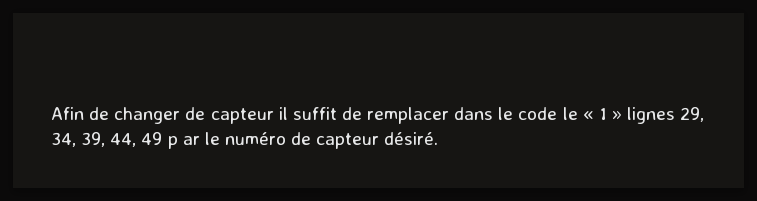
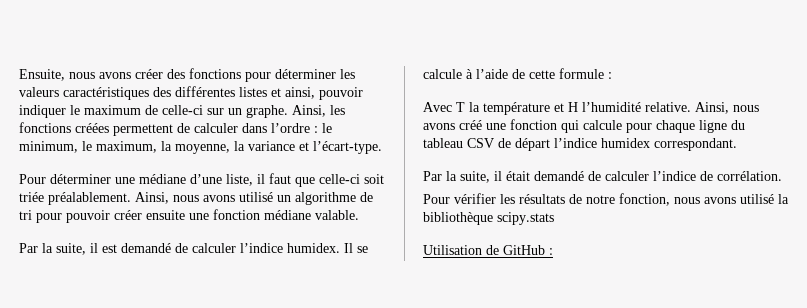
- Afin de changer de capteur il suffit de remplacer dans le code le « 1 » lignes 29, 34, 39, 44, 49 p ar le numéro de capteur désiré.
+ Ensuite, nous avons créer des fonctions pour déterminer les valeurs caractéristiques des différentes listes et ainsi, pouvoir indiquer le maximum de celle-ci sur un graphe. Ainsi, les fonctions créées permettent de calculer dans l’ordre : le minimum, le maximum, la moyenne, la variance et l’écart-type.
+ Pour déterminer une médiane d’une liste, il faut que celle-ci soit triée préalablement. Ainsi, nous avons utilisé un algorithme de tri pour pouvoir créer ensuite une fonction médiane valable.
+ Par la suite, il est demandé de calculer l’indice humidex. Il se calcule à l’aide de cette formule :
+ Avec T la température et H l’humidité relative. Ainsi, nous avons créé une fonction qui calcule pour chaque ligne du tableau CSV de départ l’indice humidex correspondant.
+ Par la suite, il était demandé de calculer l’indice de corrélation.
+ Pour vérifier les résultats de notre fonction, nous avons utilisé la bibliothèque scipy.stats
+ Utilisation de GitHub :

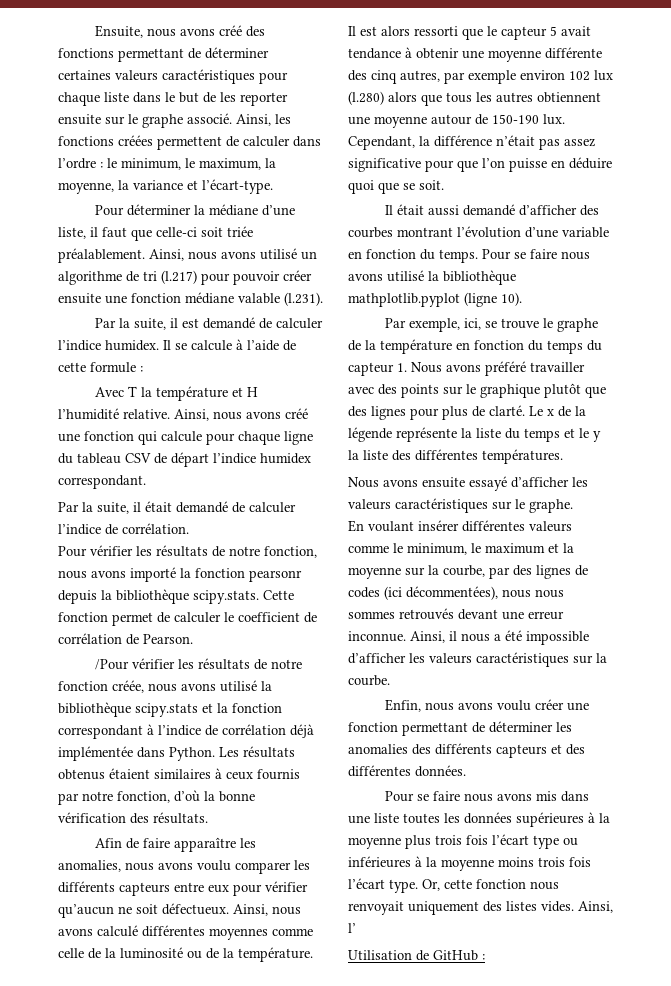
- Ensuite, nous avons créer des fonctions pour déterminer les valeurs caractéristiques des différentes listes et ainsi, pouvoir indiquer le maximum de celle-ci sur un graphe.
+ Ensuite, nous avons créé des fonctions permettant de déterminer certaines valeurs caractéristiques pour chaque liste dans le but de les reporter ensuite sur le graphe associé.
- Pour déterminer une médiane d’une liste, il faut que celle-ci soit triée préalablement.
+ Pour déterminer la médiane d’une liste, il faut que celle-ci soit triée préalablement.
- Ainsi, nous avons utilisé un algorithme de tri pour pouvoir créer ensuite une fonction médiane valable.
+ Ainsi, nous avons utilisé un algorithme de tri (l.217) pour pouvoir créer ensuite une fonction médiane valable (l.231).
- Pour vérifier les résultats de notre fonction, nous avons utilisé la bibliothèque scipy.stats
+ Pour vérifier les résultats de notre fonction, nous avons importé la fonction pearsonr depuis la bibliothèque scipy.stats. Cette fonction permet de calculer le coefficient de corrélation de Pearson.
+ /Pour vérifier les résultats de notre fonction créée, nous avons utilisé la bibliothèque scipy.stats et la fonction correspondant à l’indice de corrélation déjà implémentée dans Python. Les résultats obtenus étaient similaires à ceux fournis par notre fonction, d’où la bonne vérification des résultats.
+ Afin de faire apparaître les anomalies, nous avons voulu comparer les différents capteurs entre eux pour vérifier qu’aucun ne soit défectueux. Ainsi, nous avons calculé différentes moyennes comme celle de la luminosité ou de la température. Il est alors ressorti que le capteur 5 avait tendance à obtenir une moyenne différente des cinq autres, par exemple environ 102 lux (l.280) alors que tous les autres obtiennent une moyenne autour de 150-190 lux. Cependant, la différence n’était pas assez significative pour que l’on puisse en déduire quoi que se soit.
+ Il était aussi demandé d’afficher des courbes montrant l’évolution d’une variable en fonction du temps. Pour se faire nous avons utilisé la bibliothèque mathplotlib.pyplot (ligne 10).
+ Par exemple, ici, se trouve le graphe de la température en fonction du temps du capteur 1. Nous avons préféré travailler avec des points sur le graphique plutôt que des lignes pour plus de clarté. Le x de la légende représente la liste du temps et le y la liste des différentes températures.
+ Nous avons ensuite essayé d’afficher les valeurs caractéristiques sur le graphe.
+ En voulant insérer différentes valeurs comme le minimum, le maximum et la moyenne sur la courbe, par des lignes de codes (ici décommentées), nous nous sommes retrouvés devant une erreur inconnue. Ainsi, il nous a été impossible d’afficher les valeurs caractéristiques sur la courbe.
+ Enfin, nous avons voulu créer une fonction permettant de déterminer les anomalies des différents capteurs et des différentes données.
+ Pour se faire nous avons mis dans une liste toutes les données supérieures à la moyenne plus trois fois l’écart type ou inférieures à la moyenne moins trois fois l’écart type. Or, cette fonction nous renvoyait uniquement des listes vides. Ainsi, l’

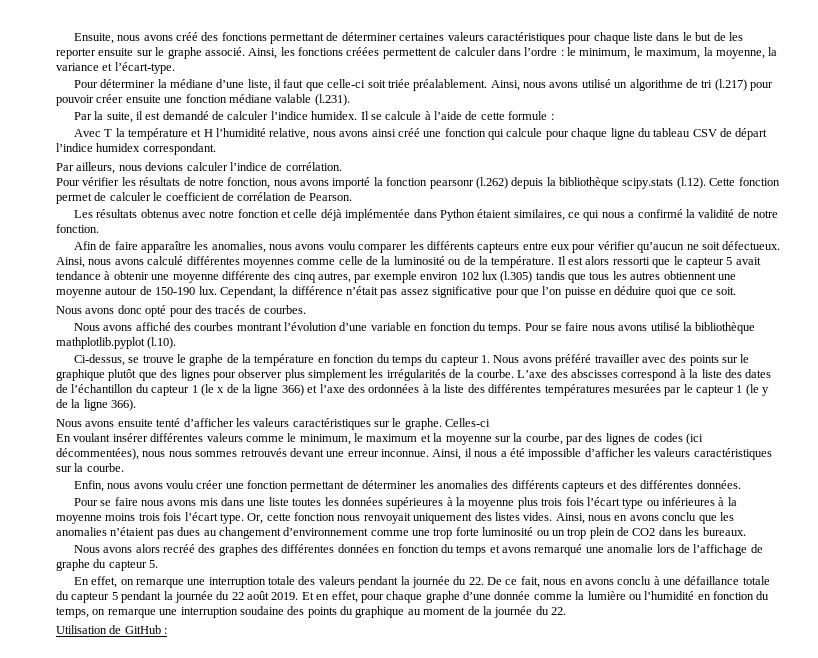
- Avec T la température et H l’humidité relative. Ainsi, nous avons créé une fonction qui calcule pour chaque ligne du tableau CSV de départ l’indice humidex correspondant.
+ Avec T la température et H l’humidité relative, nous avons ainsi créé une fonction qui calcule pour chaque ligne du tableau CSV de départ l’indice humidex correspondant.
- Par la suite, il était demandé de calculer l’indice de corrélation.
+ Par ailleurs, nous devions calculer l’indice de corrélation.
- Pour vérifier les résultats de notre fonction, nous avons importé la fonction pearsonr depuis la bibliothèque scipy.stats. Cette fonction permet de calculer le coefficient de corrélation de Pearson.
+ Pour vérifier les résultats de notre fonction, nous avons importé la fonction pearsonr (l.262) depuis la bibliothèque scipy.stats (l.12). Cette fonction permet de calculer le coefficient de corrélation de Pearson.
- /Pour vérifier les résultats de notre fonction créée, nous avons utilisé la bibliothèque scipy.stats et la fonction correspondant à l’indice de corrélation déjà implémentée dans Python. Les résultats obtenus étaient similaires à ceux fournis par notre fonction, d’où la bonne vérification des résultats.
+ Les résultats obtenus avec notre fonction et celle déjà implémentée dans Python étaient similaires, ce qui nous a confirmé la validité de notre fonction.
- Il est alors ressorti que le capteur 5 avait tendance à obtenir une moyenne différente des cinq autres, par exemple environ 102 lux (l.280) alors que tous les autres obtiennent une moyenne autour de 150-190 lux.
+ Il est alors ressorti que le capteur 5 avait tendance à obtenir une moyenne différente des cinq autres, par exemple environ 102 lux (l.305) tandis que tous les autres obtiennent une moyenne autour de 150-190 lux.
- Cependant, la différence n’était pas assez significative pour que l’on puisse en déduire quoi que se soit.
+ Cependant, la différence n’était pas assez significative pour que l’on puisse en déduire quoi que ce soit.
- Il était aussi demandé d’afficher des courbes montrant l’évolution d’une variable en fonction du temps.
+ Nous avons donc opté pour des tracés de courbes.
+ Nous avons affiché des courbes montrant l’évolution d’une variable en fonction du temps.
- Pour se faire nous avons utilisé la bibliothèque mathplotlib.pyplot (ligne 10).
- Par exemple, ici, se trouve le graphe de la température en fonction du temps du capteur 1. Nous avons préféré travailler avec des points sur le graphique plutôt que des lignes pour plus de clarté. Le x de la légende représente la liste du temps et le y la liste des différentes températures.
+ Pour se faire nous avons utilisé la bibliothèque mathplotlib.pyplot (l.10).
+ Ci-dessus, se trouve le graphe de la température en fonction du temps du capteur 1. Nous avons préféré travailler avec des points sur le graphique plutôt que des lignes pour observer plus simplement les irrégularités de la courbe. L’axe des abscisses correspond à la liste des dates de l’échantillon du capteur 1 (le x de la ligne 366) et l’axe des ordonnées à la liste des différentes températures mesurées par le capteur 1 (le y de la ligne 366).
- Nous avons ensuite essayé d’afficher les valeurs caractéristiques sur le graphe.
+ Nous avons ensuite tenté d’afficher les valeurs caractéristiques sur le graphe. Celles-ci
- Ainsi, l’
+ Ainsi, nous en avons conclu que les anomalies n’étaient pas dues au changement d’environnement comme une trop forte luminosité ou un trop plein de CO2 dans les bureaux.
+ Nous avons alors recréé des graphes des différentes données en fonction du temps et avons remarqué une anomalie lors de l’affichage de graphe du capteur 5.
+ En effet, on remarque une interruption totale des valeurs pendant la journée du 22. De ce fait, nous en avons conclu à une défaillance totale du capteur 5 pendant la journée du 22 août 2019. Et en effet, pour chaque graphe d’une donnée comme la lumière ou l’humidité en fonction du temps, on remarque une interruption soudaine des points du graphique au moment de la journée du 22.

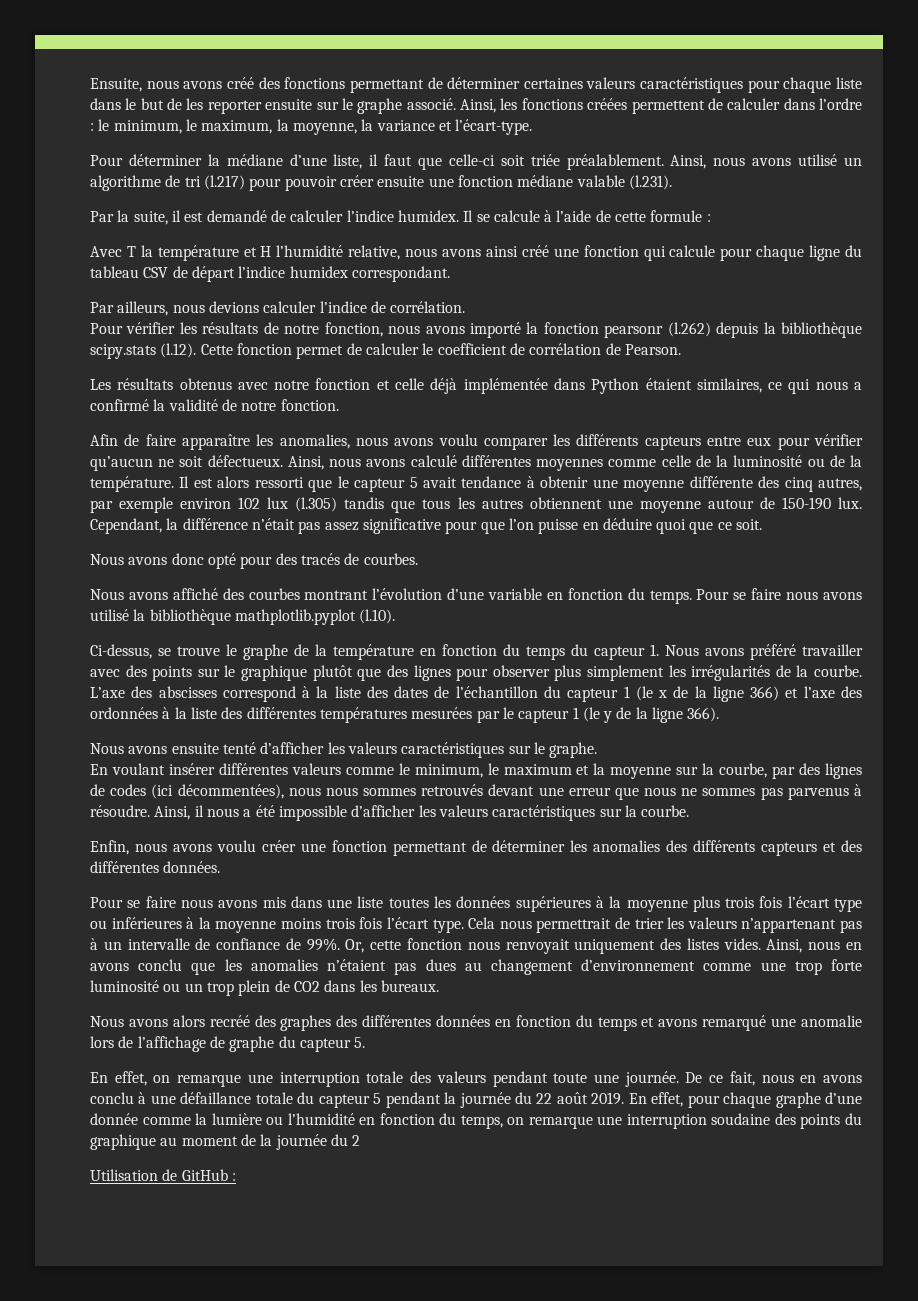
- Celles-ci
- En voulant insérer différentes valeurs comme le minimum, le maximum et la moyenne sur la courbe, par des lignes de codes (ici décommentées), nous nous sommes retrouvés devant une erreur inconnue.
+ En voulant insérer différentes valeurs comme le minimum, le maximum et la moyenne sur la courbe, par des lignes de codes (ici décommentées), nous nous sommes retrouvés devant une erreur que nous ne sommes pas parvenus à résoudre.
+ Cela nous permettrait de trier les valeurs n’appartenant pas à un intervalle de confiance de 99%.
- En effet, on remarque une interruption totale des valeurs pendant la journée du 22. De ce fait, nous en avons conclu à une défaillance totale du capteur 5 pendant la journée du 22 août 2019.
+ En effet, on remarque une interruption totale des valeurs pendant toute une journée. De ce fait, nous en avons conclu à une défaillance totale du capteur 5 pendant la journée du 22 août 2019.
- Et en effet, pour chaque graphe d’une donnée comme la lumière ou l’humidité en fonction du temps, on remarque une interruption soudaine des points du graphique au moment de la journée du 22.
+ En effet, pour chaque graphe d’une donnée comme la lumière ou l’humidité en fonction du temps, on remarque une interruption soudaine des points du graphique au moment de la journée du 2

